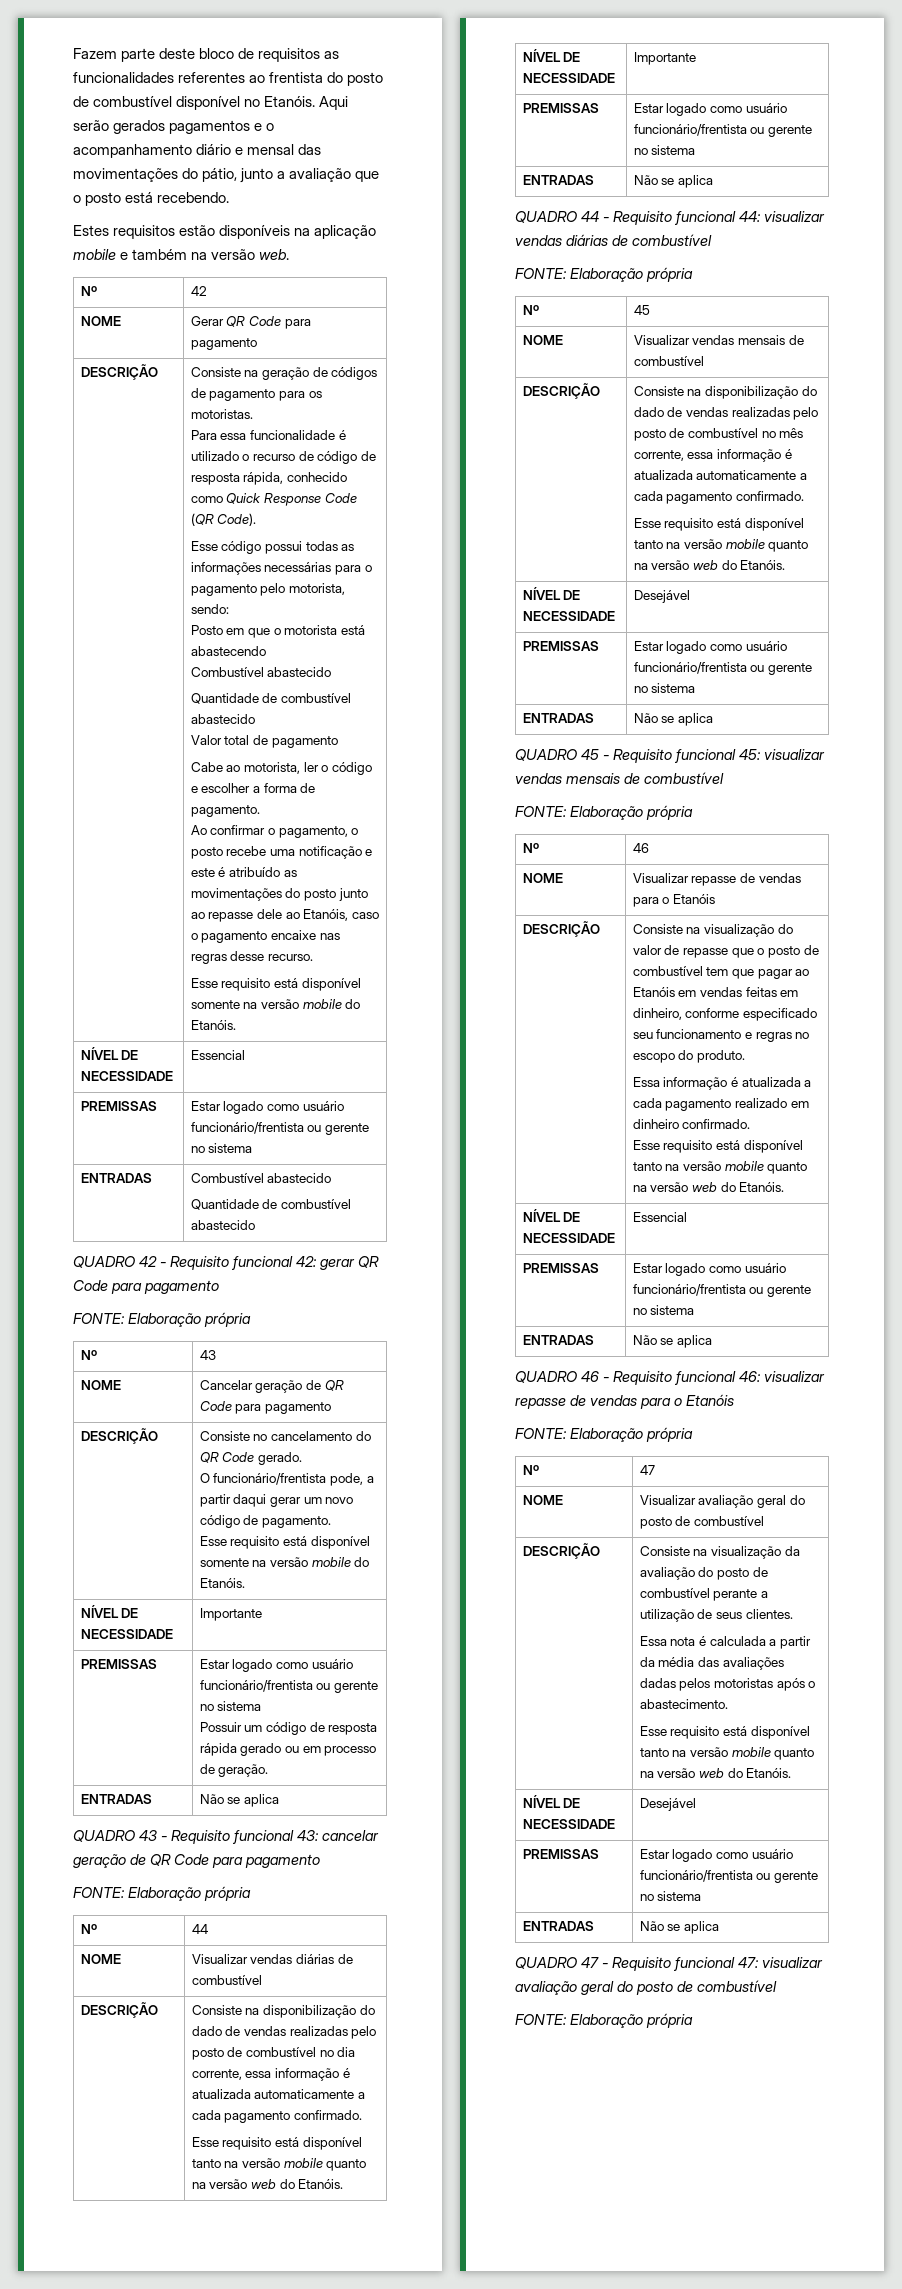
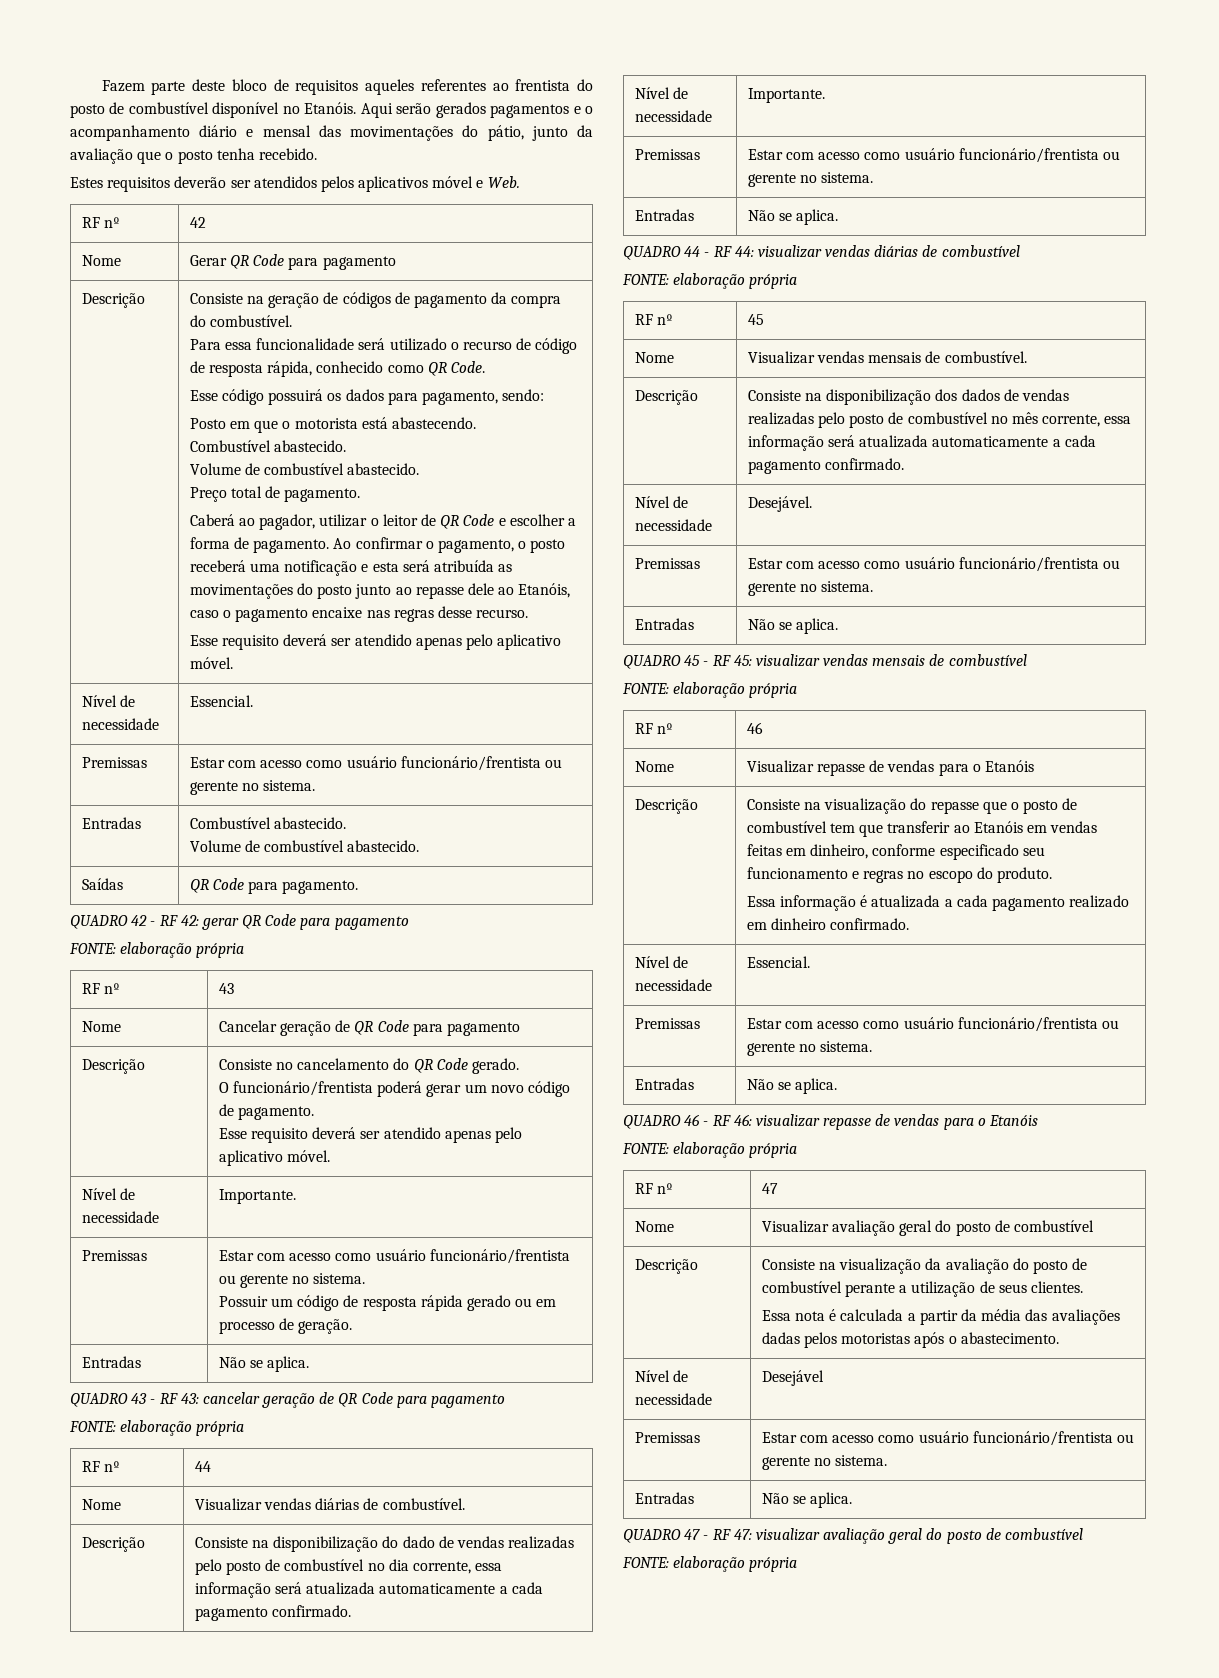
- Fazem parte deste bloco de requisitos as funcionalidades referentes ao frentista do posto de combustível disponível no Etanóis.
+ Fazem parte deste bloco de requisitos aqueles referentes ao frentista do posto de combustível disponível no Etanóis.
- Aqui serão gerados pagamentos e o acompanhamento diário e mensal das movimentações do pátio, junto a avaliação que o posto está recebendo.
+ Aqui serão gerados pagamentos e o acompanhamento diário e mensal das movimentações do pátio, junto da avaliação que o posto tenha recebido.
- Estes requisitos estão disponíveis na aplicação mobile e também na versão web.
- Nº | 42
+ Estes requisitos deverão ser atendidos pelos aplicativos móvel e Web.
+ RF nº | 42
- NOME | Gerar QR Code para pagamento
- DESCRIÇÃO
+ Nome | Gerar QR Code para pagamento
+ Descrição
- Consiste na geração de códigos de pagamento para os motoristas.
+ Consiste na geração de códigos de pagamento da compra do combustível.
- Para essa funcionalidade é utilizado o recurso de código de resposta rápida, conhecido como Quick Response Code (QR Code).
- Esse código possui todas as informações necessárias para o pagamento pelo motorista, sendo:
+ Para essa funcionalidade será utilizado o recurso de código de resposta rápida, conhecido como QR Code.
+ Esse código possuirá os dados para pagamento, sendo:
- Posto em que o motorista está abastecendo
- Combustível abastecido
- Quantidade de combustível abastecido
- Valor total de pagamento
- Cabe ao motorista, ler o código e escolher a forma de pagamento.
- Ao confirmar o pagamento, o posto recebe uma notificação e este é atribuído as movimentações do posto junto ao repasse dele ao Etanóis, caso o pagamento encaixe nas regras desse recurso.
- Esse requisito está disponível somente na versão mobile do Etanóis.
- NÍVEL DE NECESSIDADE | Essencial
- PREMISSAS | Estar logado como usuário funcionário/frentista ou gerente no sistema
- ENTRADAS | Combustível abastecido
- Quantidade de combustível abastecido
+ Posto em que o motorista está abastecendo.
+ Combustível abastecido.
+ Volume de combustível abastecido.
+ Preço total de pagamento.
+ Caberá ao pagador, utilizar o leitor de QR Code e escolher a forma de pagamento. Ao confirmar o pagamento, o posto receberá uma notificação e esta será atribuída as movimentações do posto junto ao repasse dele ao Etanóis, caso o pagamento encaixe nas regras desse recurso.
+ Esse requisito deverá ser atendido apenas pelo aplicativo móvel.
+ Nível de necessidade | Essencial.
+ Premissas | Estar com acesso como usuário funcionário/frentista ou gerente no sistema.
+ Entradas | Combustível abastecido.
+ Volume de combustível abastecido.
+ Saídas | QR Code para pagamento.
- QUADRO 42 - Requisito funcional 42: gerar QR Code para pagamento
- FONTE: Elaboração própria
- Nº | 43
+ QUADRO 42 - RF 42: gerar QR Code para pagamento
+ FONTE: elaboração própria
+ RF nº | 43
- NOME | Cancelar geração de QR Code para pagamento
+ Nome | Cancelar geração de QR Code para pagamento
- DESCRIÇÃO | Consiste no cancelamento do QR Code gerado.
- O funcionário/frentista pode, a partir daqui gerar um novo código de pagamento.
- Esse requisito está disponível somente na versão mobile do Etanóis.
- NÍVEL DE NECESSIDADE | Importante
- PREMISSAS | Estar logado como usuário funcionário/frentista ou gerente no sistema
+ Descrição | Consiste no cancelamento do QR Code gerado.
+ O funcionário/frentista poderá gerar um novo código de pagamento.
+ Esse requisito deverá ser atendido apenas pelo aplicativo móvel.
+ Nível de necessidade | Importante.
+ Premissas | Estar com acesso como usuário funcionário/frentista ou gerente no sistema.
  Possuir um código de resposta rápida gerado ou em processo de geração.
- ENTRADAS | Não se aplica
+ Entradas | Não se aplica.
- QUADRO 43 - Requisito funcional 43: cancelar geração de QR Code para pagamento
- FONTE: Elaboração própria
- Nº | 44
+ QUADRO 43 - RF 43: cancelar geração de QR Code para pagamento
+ FONTE: elaboração própria
+ RF nº | 44
- NOME | Visualizar vendas diárias de combustível
- DESCRIÇÃO | Consiste na disponibilização do dado de vendas realizadas pelo posto de combustível no dia corrente, essa informação é atualizada automaticamente a cada pagamento confirmado.
- Esse requisito está disponível tanto na versão mobile quanto na versão web do Etanóis.
- NÍVEL DE NECESSIDADE | Importante
- PREMISSAS | Estar logado como usuário funcionário/frentista ou gerente no sistema
- ENTRADAS | Não se aplica
+ Nome | Visualizar vendas diárias de combustível.
+ Descrição | Consiste na disponibilização do dado de vendas realizadas pelo posto de combustível no dia corrente, essa informação será atualizada automaticamente a cada pagamento confirmado.
+ Nível de necessidade | Importante.
+ Premissas | Estar com acesso como usuário funcionário/frentista ou gerente no sistema.
+ Entradas | Não se aplica.
- QUADRO 44 - Requisito funcional 44: visualizar vendas diárias de combustível
- FONTE: Elaboração própria
- Nº | 45
+ QUADRO 44 - RF 44: visualizar vendas diárias de combustível
+ FONTE: elaboração própria
+ RF nº | 45
- NOME | Visualizar vendas mensais de combustível
- DESCRIÇÃO | Consiste na disponibilização do dado de vendas realizadas pelo posto de combustível no mês corrente, essa informação é atualizada automaticamente a cada pagamento confirmado.
- Esse requisito está disponível tanto na versão mobile quanto na versão web do Etanóis.
- NÍVEL DE NECESSIDADE | Desejável
- PREMISSAS | Estar logado como usuário funcionário/frentista ou gerente no sistema
- ENTRADAS | Não se aplica
+ Nome | Visualizar vendas mensais de combustível.
+ Descrição | Consiste na disponibilização dos dados de vendas realizadas pelo posto de combustível no mês corrente, essa informação será atualizada automaticamente a cada pagamento confirmado.
+ Nível de necessidade | Desejável.
+ Premissas | Estar com acesso como usuário funcionário/frentista ou gerente no sistema.
+ Entradas | Não se aplica.
- QUADRO 45 - Requisito funcional 45: visualizar vendas mensais de combustível
- FONTE: Elaboração própria
- Nº | 46
+ QUADRO 45 - RF 45: visualizar vendas mensais de combustível
+ FONTE: elaboração própria
+ RF nº | 46
- NOME | Visualizar repasse de vendas para o Etanóis
- DESCRIÇÃO
+ Nome | Visualizar repasse de vendas para o Etanóis
+ Descrição
- Consiste na visualização do valor de repasse que o posto de combustível tem que pagar ao Etanóis em vendas feitas em dinheiro, conforme especificado seu funcionamento e regras no escopo do produto.
+ Consiste na visualização do repasse que o posto de combustível tem que transferir ao Etanóis em vendas feitas em dinheiro, conforme especificado seu funcionamento e regras no escopo do produto.
  Essa informação é atualizada a cada pagamento realizado em dinheiro confirmado.
- Esse requisito está disponível tanto na versão mobile quanto na versão web do Etanóis.
- NÍVEL DE NECESSIDADE | Essencial
- PREMISSAS | Estar logado como usuário funcionário/frentista ou gerente no sistema
- ENTRADAS | Não se aplica
+ Nível de necessidade | Essencial.
+ Premissas | Estar com acesso como usuário funcionário/frentista ou gerente no sistema.
+ Entradas | Não se aplica.
- QUADRO 46 - Requisito funcional 46: visualizar repasse de vendas para o Etanóis
- FONTE: Elaboração própria
- Nº | 47
+ QUADRO 46 - RF 46: visualizar repasse de vendas para o Etanóis
+ FONTE: elaboração própria
+ RF nº | 47
- NOME | Visualizar avaliação geral do posto de combustível
- DESCRIÇÃO
+ Nome | Visualizar avaliação geral do posto de combustível
+ Descrição
  Essa nota é calculada a partir da média das avaliações dadas pelos motoristas após o abastecimento.
- Esse requisito está disponível tanto na versão mobile quanto na versão web do Etanóis.
- NÍVEL DE NECESSIDADE | Desejável
- PREMISSAS | Estar logado como usuário funcionário/frentista ou gerente no sistema
- ENTRADAS | Não se aplica
+ Nível de necessidade | Desejável
+ Premissas | Estar com acesso como usuário funcionário/frentista ou gerente no sistema.
+ Entradas | Não se aplica.
- QUADRO 47 - Requisito funcional 47: visualizar avaliação geral do posto de combustível
- FONTE: Elaboração própria
+ QUADRO 47 - RF 47: visualizar avaliação geral do posto de combustível
+ FONTE: elaboração própria

